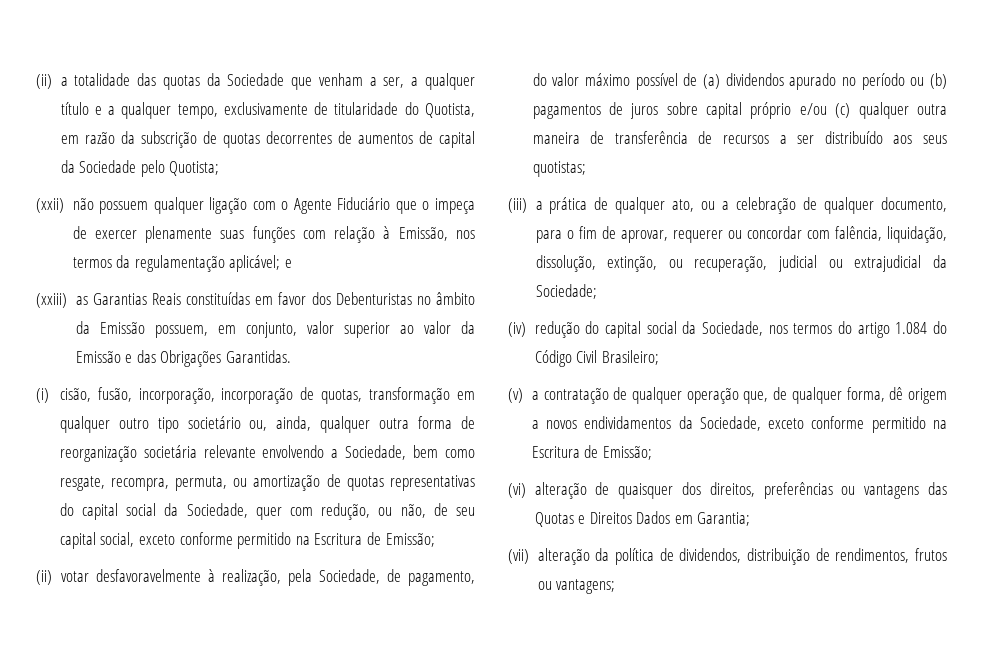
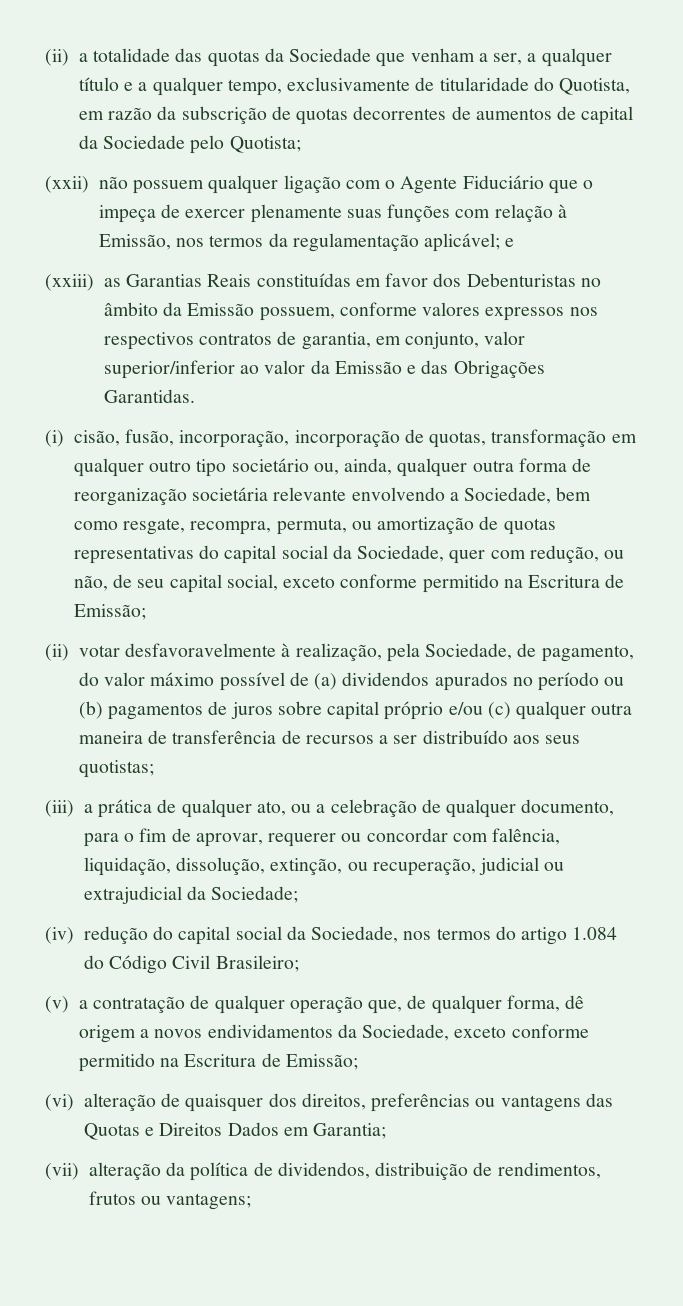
- (xxiii) as Garantias Reais constituídas em favor dos Debenturistas no âmbito da Emissão possuem, em conjunto, valor superior ao valor da Emissão e das Obrigações Garantidas.
+ (xxiii) as Garantias Reais constituídas em favor dos Debenturistas no âmbito da Emissão possuem, conforme valores expressos nos respectivos contratos de garantia, em conjunto, valor superior/inferior ao valor da Emissão e das Obrigações Garantidas.
- (ii) votar desfavoravelmente à realização, pela Sociedade, de pagamento, do valor máximo possível de (a) dividendos apurado no período ou (b) pagamentos de juros sobre capital próprio e/ou (c) qualquer outra maneira de transferência de recursos a ser distribuído aos seus quotistas;
+ (ii) votar desfavoravelmente à realização, pela Sociedade, de pagamento, do valor máximo possível de (a) dividendos apurados no período ou (b) pagamentos de juros sobre capital próprio e/ou (c) qualquer outra maneira de transferência de recursos a ser distribuído aos seus quotistas;

